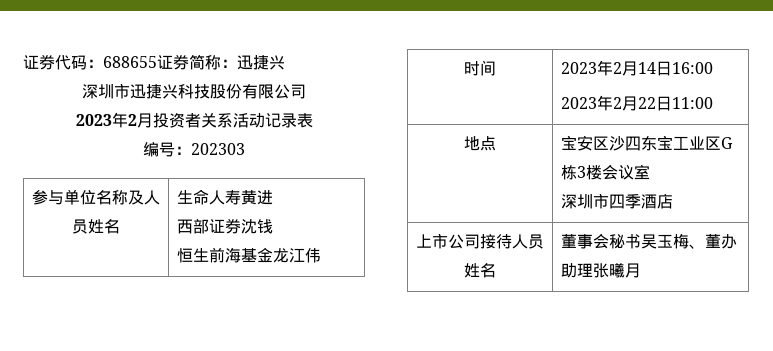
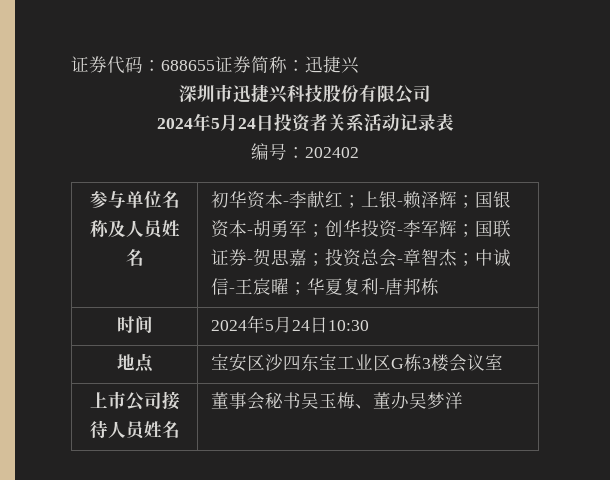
- 2023年2月投资者关系活动记录表
+ 2024年5月24日投资者关系活动记录表
- 编号：202303
+ 编号：202402
- 生命人寿黄进
- 西部证券沈钱
- 恒生前海基金龙江伟
- 时间 | 2023年2月14日16:00
- 2023年2月22日11:00
+ 初华资本-李献红；上银-赖泽辉；国银资本-胡勇军；创华投资-李军辉；国联证券-贺思嘉；投资总会-章智杰；中诚信-王宸曜；华夏复利-唐邦栋
+ 时间 | 2024年5月24日10:30
  地点 | 宝安区沙四东宝工业区G栋3楼会议室
- 深圳市四季酒店
- 上市公司接待人员姓名 | 董事会秘书吴玉梅、董办助理张曦月
+ 上市公司接待人员姓名 | 董事会秘书吴玉梅、董办吴梦洋

